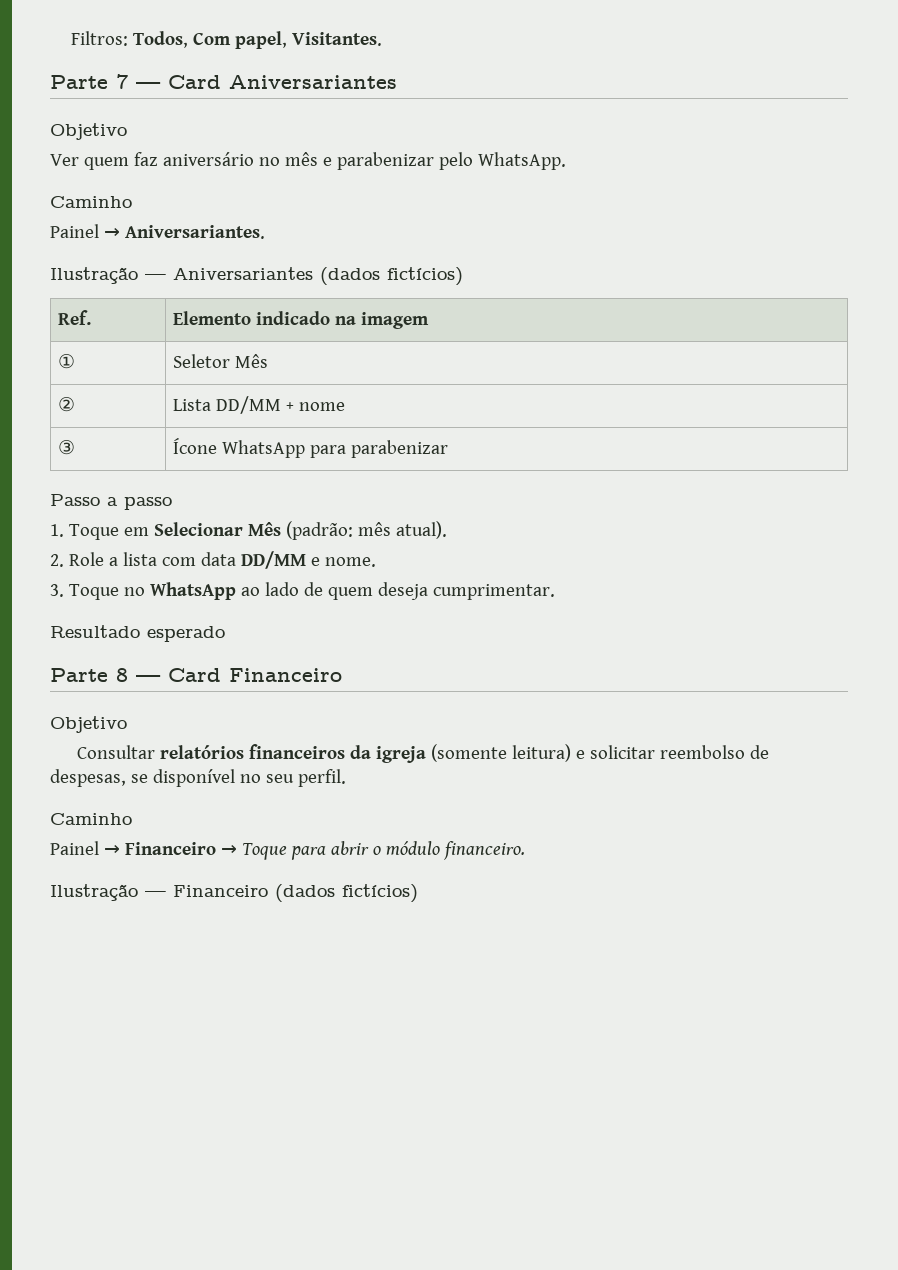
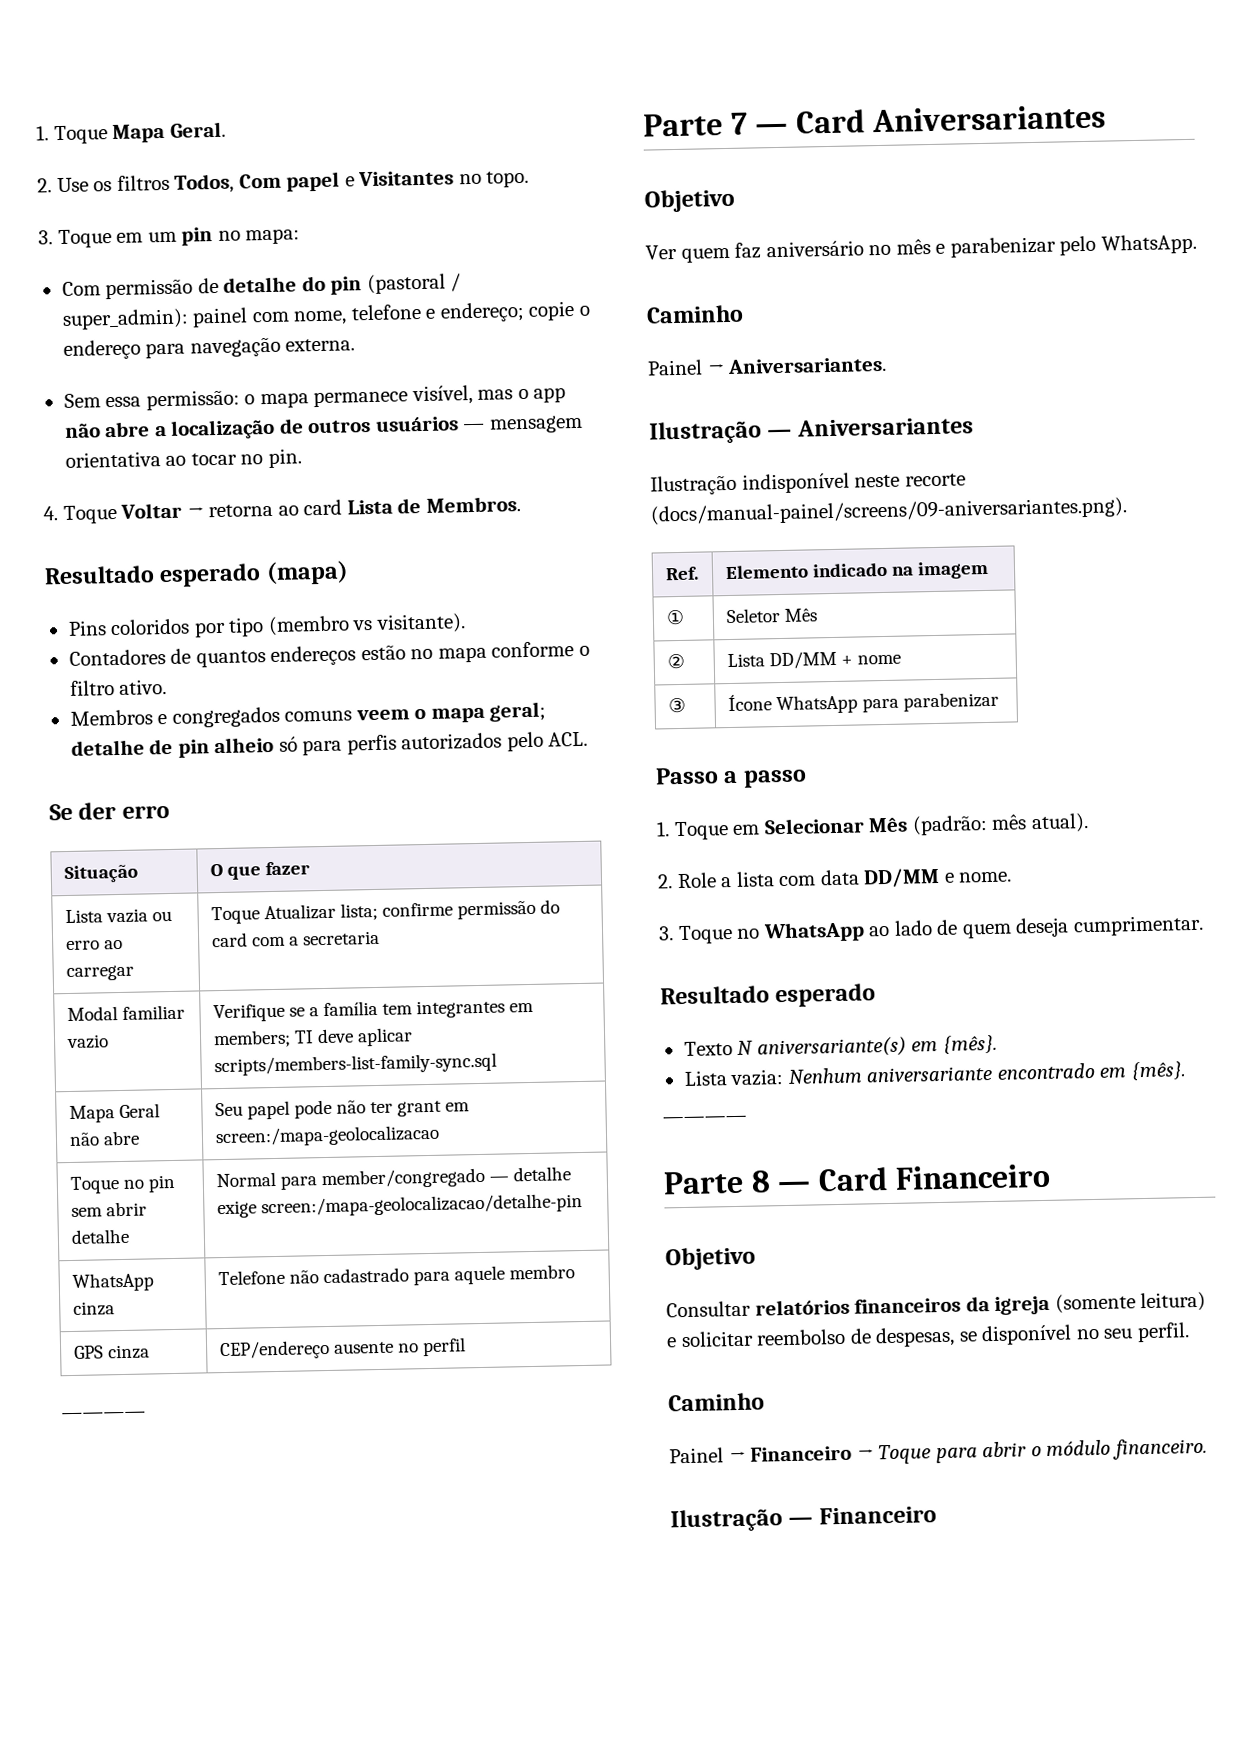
- Filtros: Todos, Com papel, Visitantes.
+ 1. Toque Mapa Geral.
+ 2. Use os filtros Todos, Com papel e Visitantes no topo.
+ 3. Toque em um pin no mapa:
+ Com permissão de detalhe do pin (pastoral / super_admin): painel com nome, telefone e endereço; copie o endereço para navegação externa.
+ Sem essa permissão: o mapa permanece visível, mas o app não abre a localização de outros usuários — mensagem orientativa ao tocar no pin.
+ 4. Toque Voltar → retorna ao card Lista de Membros.
+ Resultado esperado (mapa)
+ Pins coloridos por tipo (membro vs visitante).
+ Contadores de quantos endereços estão no mapa conforme o filtro ativo.
+ Membros e congregados comuns veem o mapa geral; detalhe de pin alheio só para perfis autorizados pelo ACL.
+ Se der erro
+ Situação | O que fazer
+ Lista vazia ou erro ao carregar | Toque Atualizar lista; confirme permissão do card com a secretaria
+ Modal familiar vazio | Verifique se a família tem integrantes em members; TI deve aplicar scripts/members-list-family-sync.sql
+ Mapa Geral não abre | Seu papel pode não ter grant em screen:/mapa-geolocalizacao
+ Toque no pin sem abrir detalhe | Normal para member/congregado — detalhe exige screen:/mapa-geolocalizacao/detalhe-pin
+ WhatsApp cinza | Telefone não cadastrado para aquele membro
+ GPS cinza | CEP/endereço ausente no perfil
+ ————
- Ilustração — Aniversariantes (dados fictícios)
+ Ilustração — Aniversariantes
+ Ilustração indisponível neste recorte (docs/manual-painel/screens/09-aniversariantes.png).
+ Texto N aniversariante(s) em {mês}.
+ Lista vazia: Nenhum aniversariante encontrado em {mês}.
+ ————
- Ilustração — Financeiro (dados fictícios)
+ Ilustração — Financeiro

